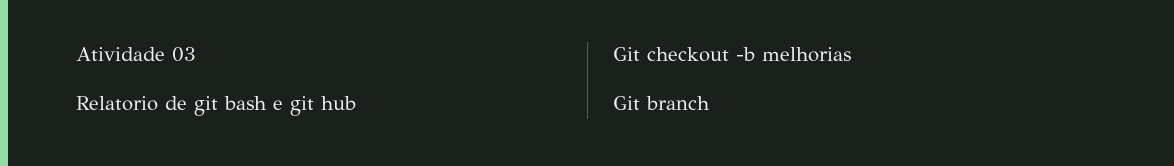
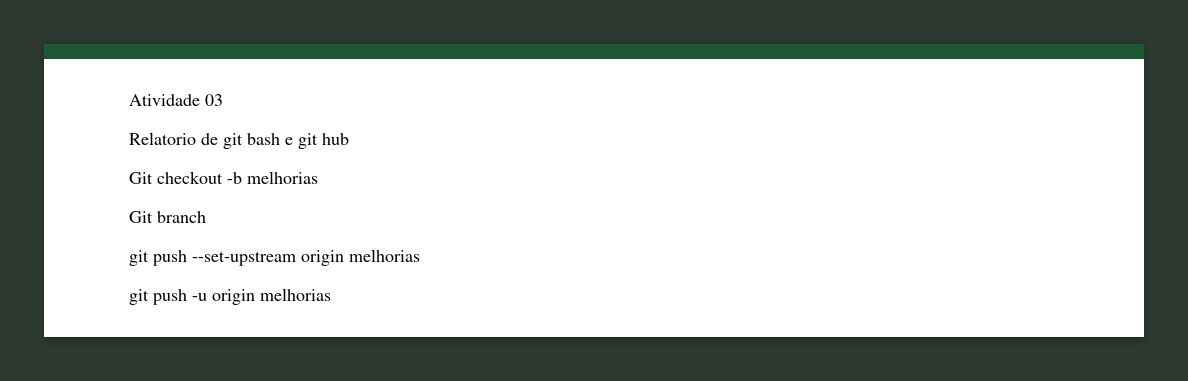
+ git push --set-upstream origin melhorias
+ git push -u origin melhorias

